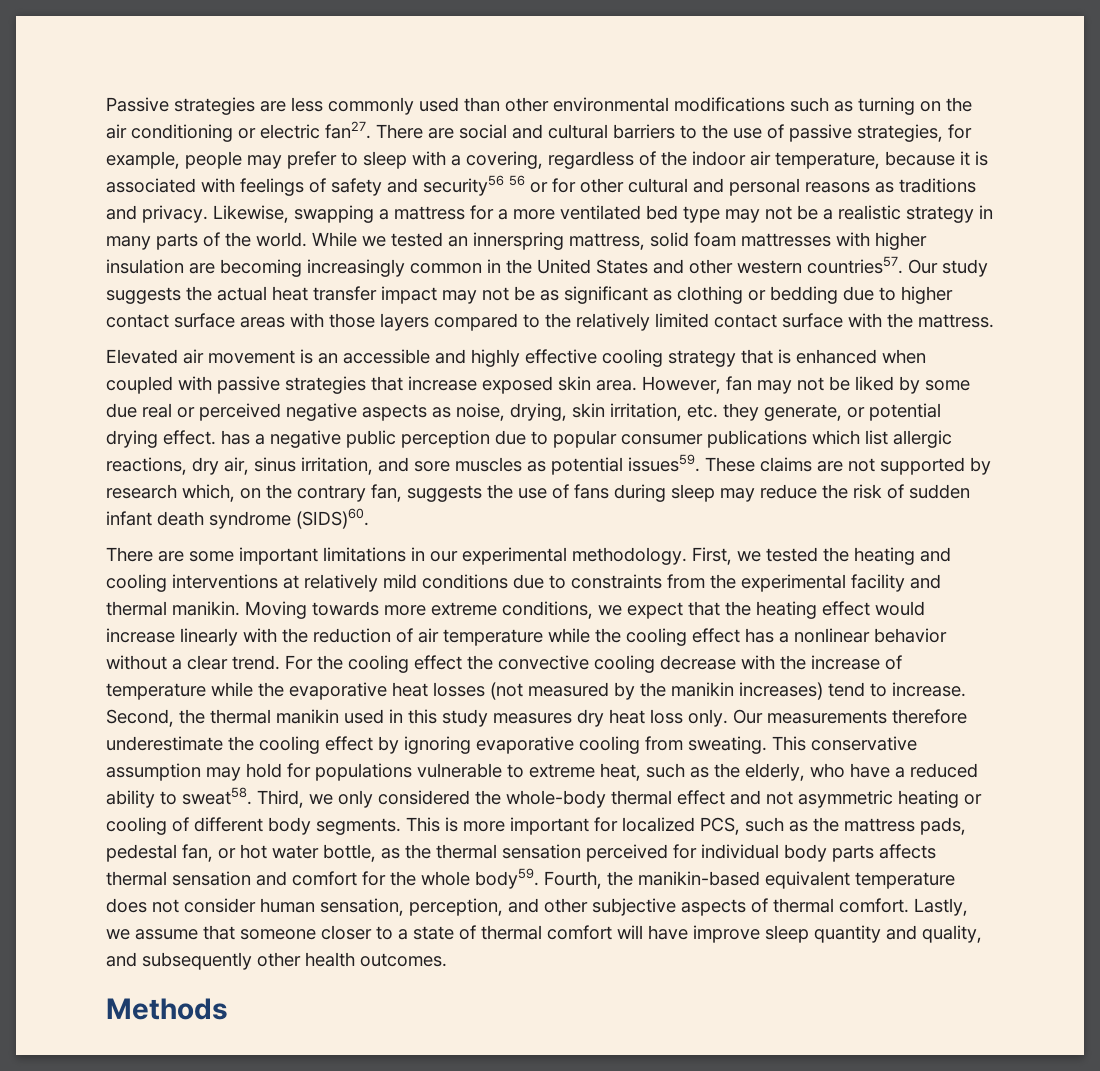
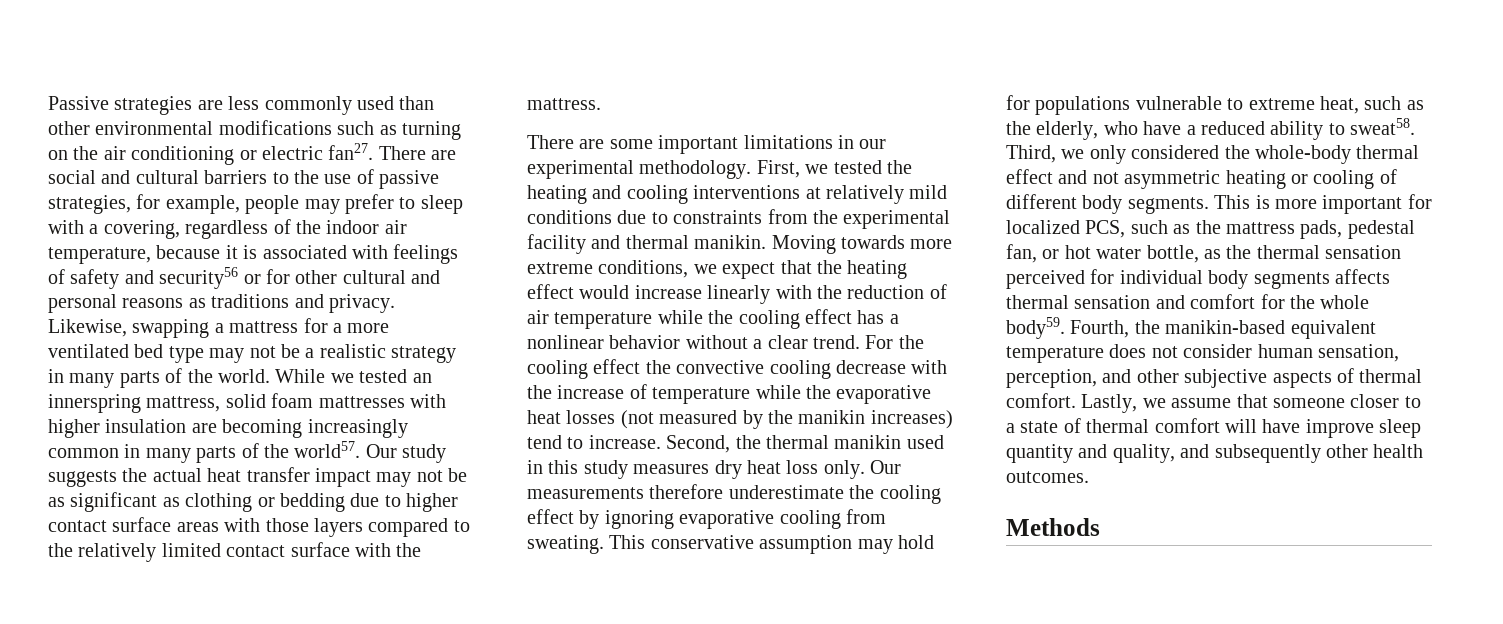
- There are social and cultural barriers to the use of passive strategies, for example, people may prefer to sleep with a covering, regardless of the indoor air temperature, because it is associated with feelings of safety and security56 56 or for other cultural and personal reasons as traditions and privacy.
+ There are social and cultural barriers to the use of passive strategies, for example, people may prefer to sleep with a covering, regardless of the indoor air temperature, because it is associated with feelings of safety and security56 or for other cultural and personal reasons as traditions and privacy.
- While we tested an innerspring mattress, solid foam mattresses with higher insulation are becoming increasingly common in the United States and other western countries57.
+ While we tested an innerspring mattress, solid foam mattresses with higher insulation are becoming increasingly common in many parts of the world57.
- Elevated air movement is an accessible and highly effective cooling strategy that is enhanced when coupled with passive strategies that increase exposed skin area. However, fan may not be liked by some due real or perceived negative aspects as noise, drying, skin irritation, etc. they generate, or potential drying effect. has a negative public perception due to popular consumer publications which list allergic reactions, dry air, sinus irritation, and sore muscles as potential issues59. These claims are not supported by research which, on the contrary fan, suggests the use of fans during sleep may reduce the risk of sudden infant death syndrome (SIDS)60.
- This is more important for localized PCS, such as the mattress pads, pedestal fan, or hot water bottle, as the thermal sensation perceived for individual body parts affects thermal sensation and comfort for the whole body59.
+ This is more important for localized PCS, such as the mattress pads, pedestal fan, or hot water bottle, as the thermal sensation perceived for individual body segments affects thermal sensation and comfort for the whole body59.

